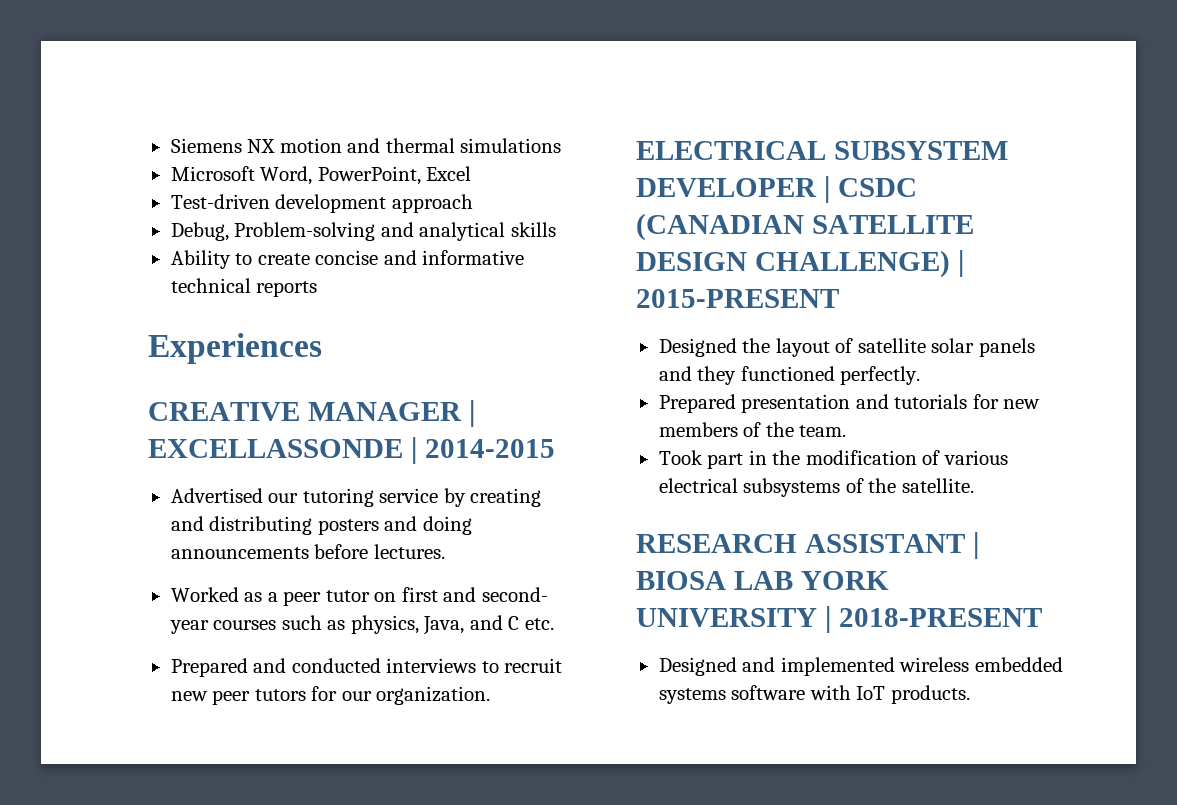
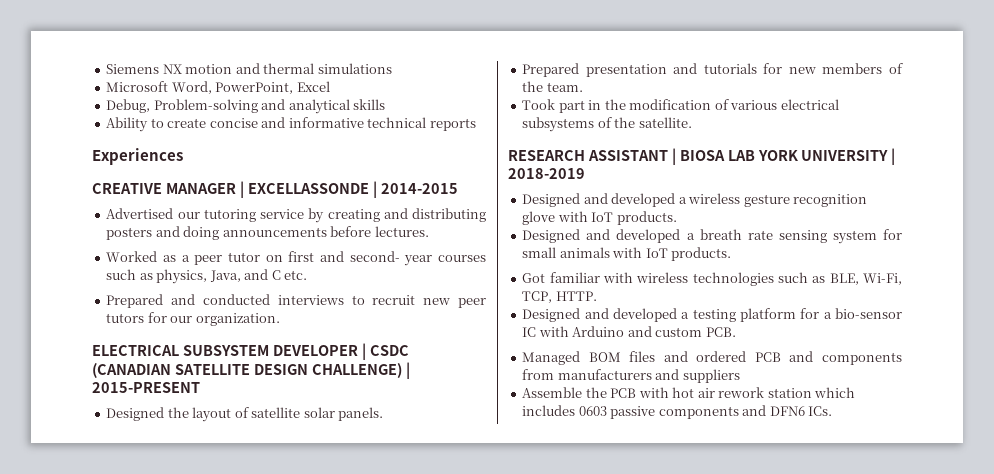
- Test-driven development approach
- Designed the layout of satellite solar panels and they functioned perfectly.
+ Designed the layout of satellite solar panels.
- RESEARCH ASSISTANT | BIOSA LAB YORK UNIVERSITY | 2018-PRESENT
- Designed and implemented wireless embedded systems software with IoT products.
+ RESEARCH ASSISTANT | BIOSA LAB YORK UNIVERSITY | 2018-2019
+ Designed and developed a wireless gesture recognition glove with IoT products.
+ Designed and developed a breath rate sensing system for small animals with IoT products.
+ Got familiar with wireless technologies such as BLE, Wi-Fi, TCP, HTTP.
+ Designed and developed a testing platform for a bio-sensor IC with Arduino and custom PCB.
+ Managed BOM files and ordered PCB and components from manufacturers and suppliers
+ Assemble the PCB with hot air rework station which includes 0603 passive components and DFN6 ICs.

